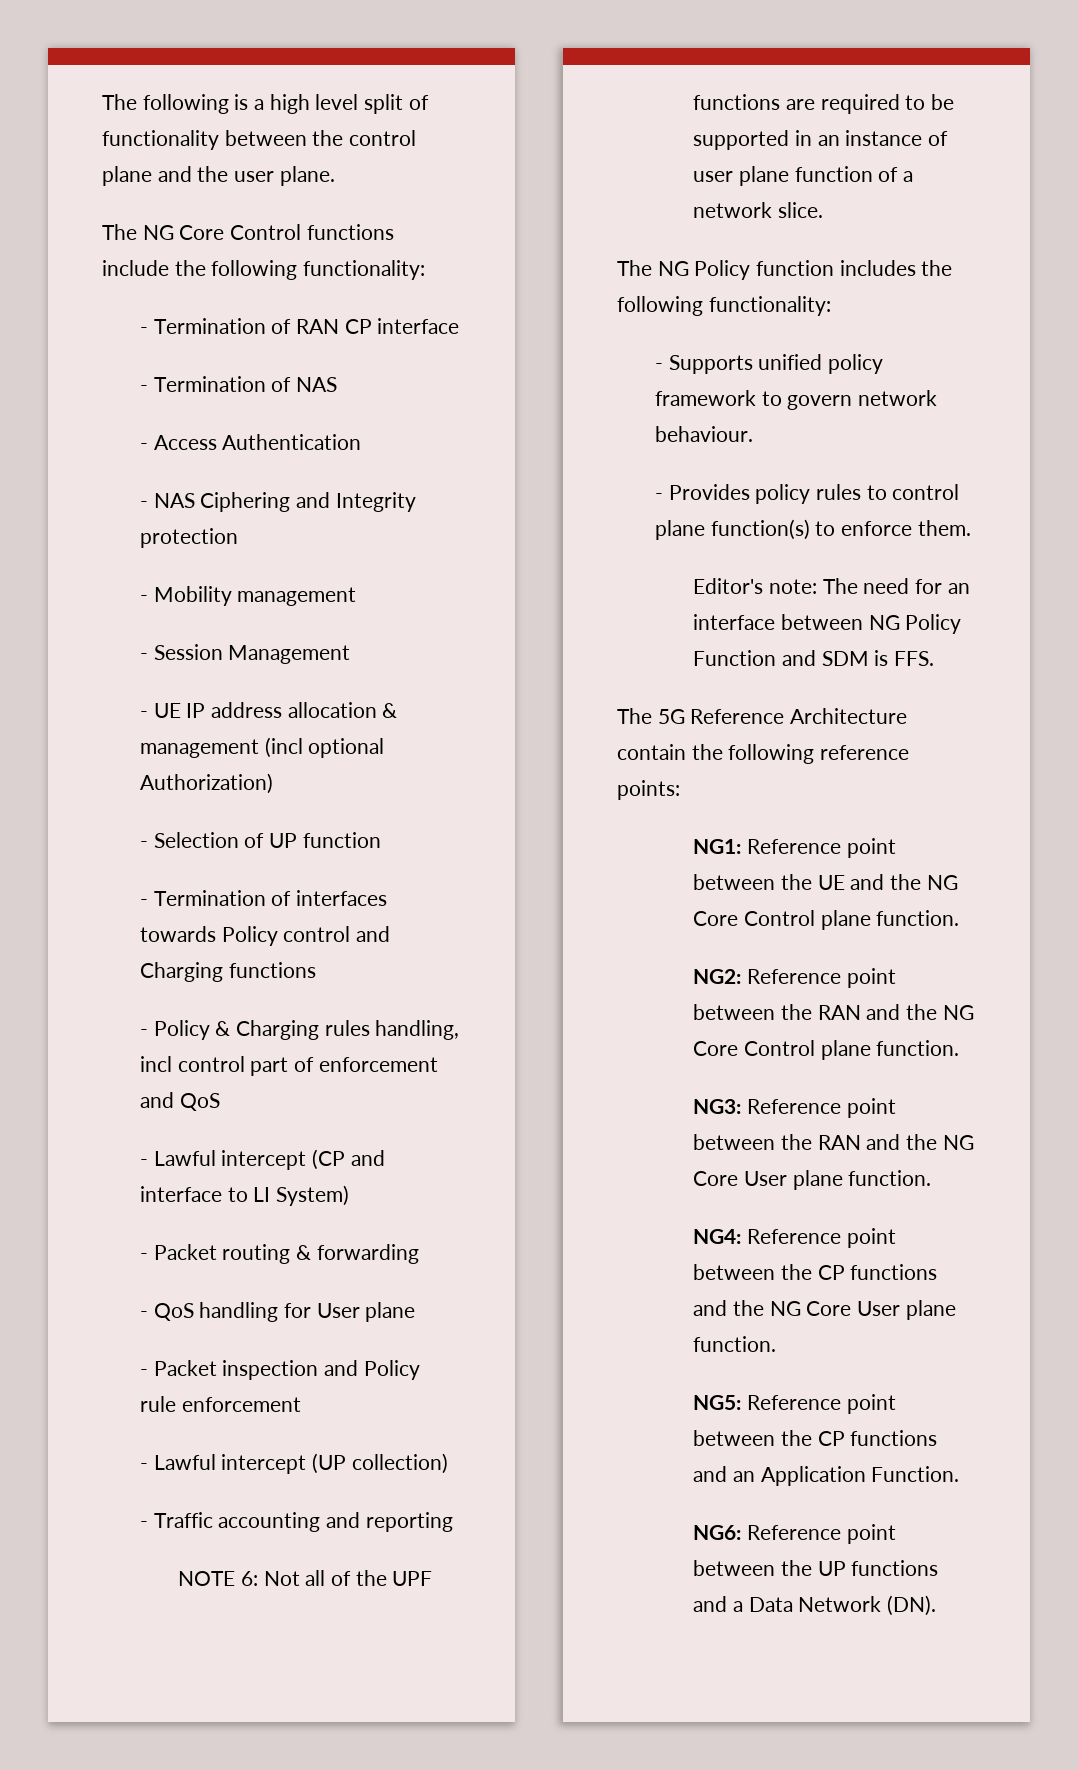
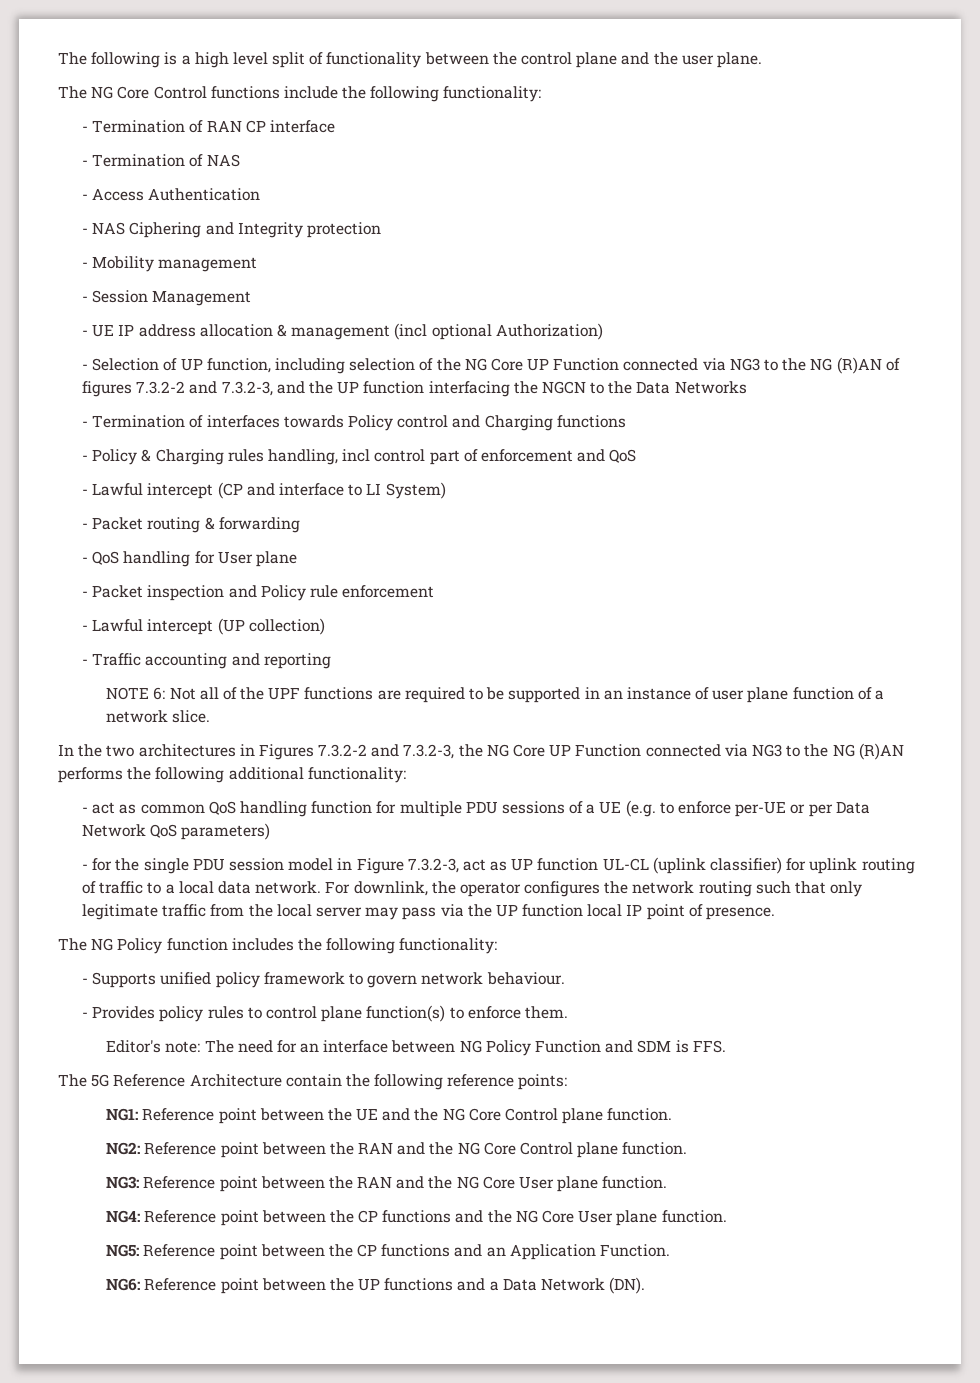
- - Selection of UP function
+ - Selection of UP function, including selection of the NG Core UP Function connected via NG3 to the NG (R)AN of figures 7.3.2-2 and 7.3.2-3, and the UP function interfacing the NGCN to the Data Networks
+ In the two architectures in Figures 7.3.2-2 and 7.3.2-3, the NG Core UP Function connected via NG3 to the NG (R)AN performs the following additional functionality:
+ - act as common QoS handling function for multiple PDU sessions of a UE (e.g. to enforce per-UE or per Data Network QoS parameters)
+ - for the single PDU session model in Figure 7.3.2-3, act as UP function UL-CL (uplink classifier) for uplink routing of traffic to a local data network. For downlink, the operator configures the network routing such that only legitimate traffic from the local server may pass via the UP function local IP point of presence.

